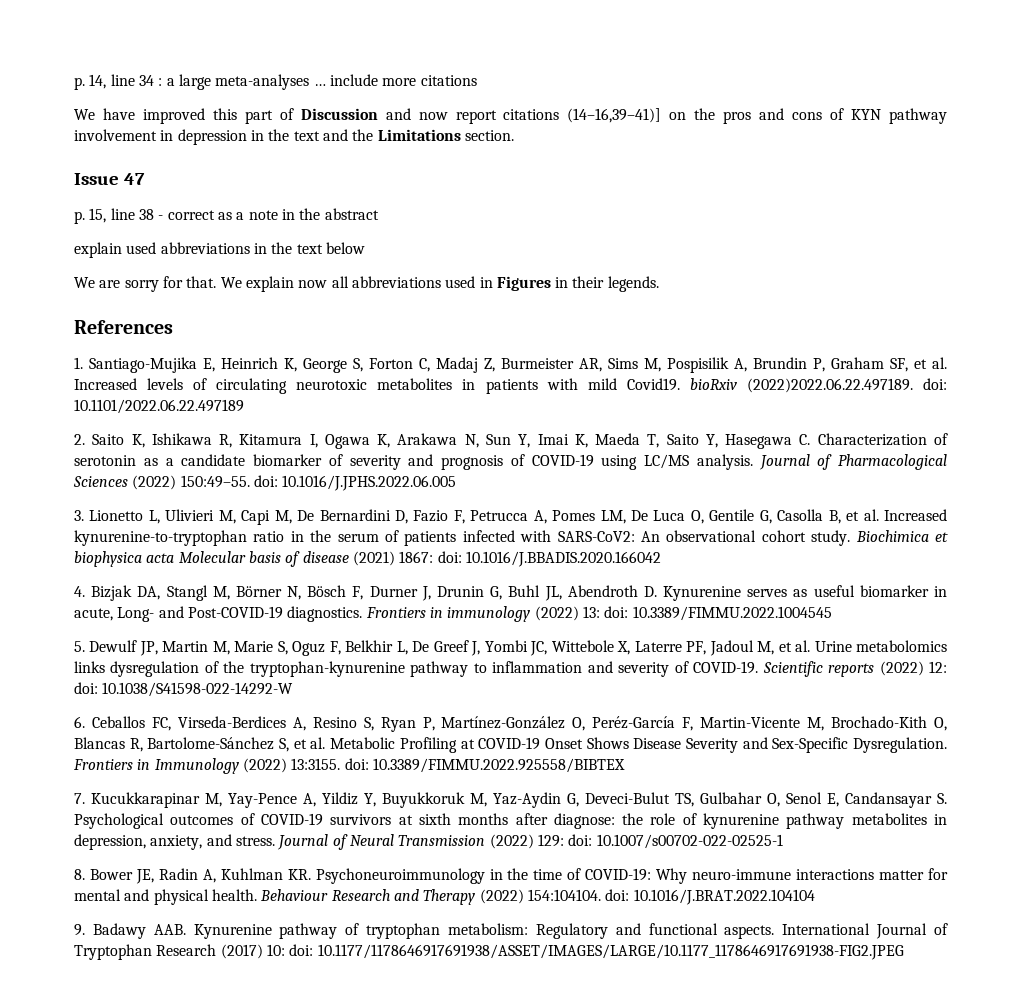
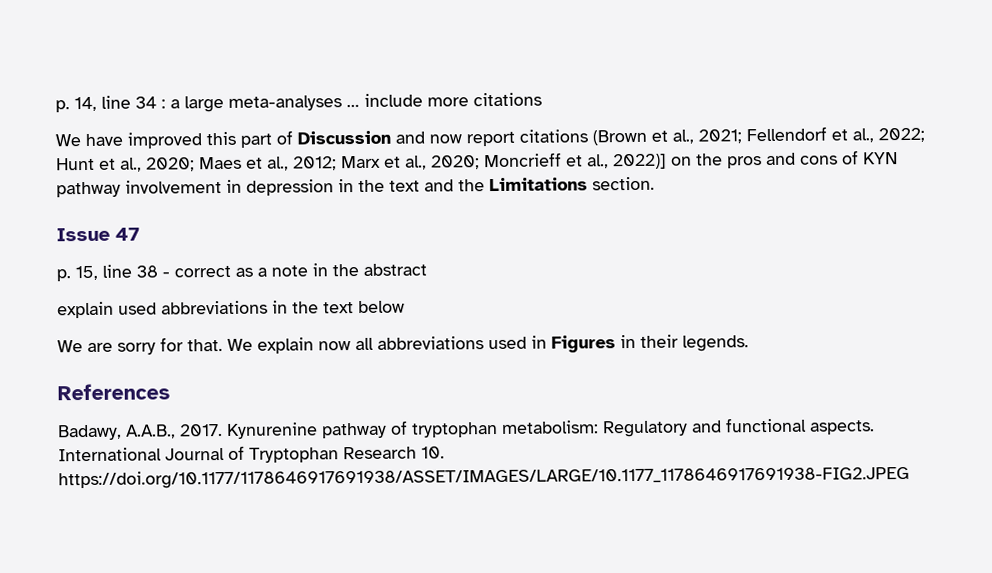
- We have improved this part of Discussion and now report citations (14–16,39–41)] on the pros and cons of KYN pathway involvement in depression in the text and the Limitations section.
+ We have improved this part of Discussion and now report citations (Brown et al., 2021; Fellendorf et al., 2022; Hunt et al., 2020; Maes et al., 2012; Marx et al., 2020; Moncrieff et al., 2022)] on the pros and cons of KYN pathway involvement in depression in the text and the Limitations section.
- 1. Santiago-Mujika E, Heinrich K, George S, Forton C, Madaj Z, Burmeister AR, Sims M, Pospisilik A, Brundin P, Graham SF, et al. Increased levels of circulating neurotoxic metabolites in patients with mild Covid19. bioRxiv (2022)2022.06.22.497189. doi: 10.1101/2022.06.22.497189
- 2. Saito K, Ishikawa R, Kitamura I, Ogawa K, Arakawa N, Sun Y, Imai K, Maeda T, Saito Y, Hasegawa C. Characterization of serotonin as a candidate biomarker of severity and prognosis of COVID-19 using LC/MS analysis. Journal of Pharmacological Sciences (2022) 150:49–55. doi: 10.1016/J.JPHS.2022.06.005
- 3. Lionetto L, Ulivieri M, Capi M, De Bernardini D, Fazio F, Petrucca A, Pomes LM, De Luca O, Gentile G, Casolla B, et al. Increased kynurenine-to-tryptophan ratio in the serum of patients infected with SARS-CoV2: An observational cohort study. Biochimica et biophysica acta Molecular basis of disease (2021) 1867: doi: 10.1016/J.BBADIS.2020.166042
- 4. Bizjak DA, Stangl M, Börner N, Bösch F, Durner J, Drunin G, Buhl JL, Abendroth D. Kynurenine serves as useful biomarker in acute, Long- and Post-COVID-19 diagnostics. Frontiers in immunology (2022) 13: doi: 10.3389/FIMMU.2022.1004545
- 5. Dewulf JP, Martin M, Marie S, Oguz F, Belkhir L, De Greef J, Yombi JC, Wittebole X, Laterre PF, Jadoul M, et al. Urine metabolomics links dysregulation of the tryptophan-kynurenine pathway to inflammation and severity of COVID-19. Scientific reports (2022) 12: doi: 10.1038/S41598-022-14292-W
- 6. Ceballos FC, Virseda-Berdices A, Resino S, Ryan P, Martínez-González O, Peréz-García F, Martin-Vicente M, Brochado-Kith O, Blancas R, Bartolome-Sánchez S, et al. Metabolic Profiling at COVID-19 Onset Shows Disease Severity and Sex-Specific Dysregulation. Frontiers in Immunology (2022) 13:3155. doi: 10.3389/FIMMU.2022.925558/BIBTEX
- 7. Kucukkarapinar M, Yay-Pence A, Yildiz Y, Buyukkoruk M, Yaz-Aydin G, Deveci-Bulut TS, Gulbahar O, Senol E, Candansayar S. Psychological outcomes of COVID-19 survivors at sixth months after diagnose: the role of kynurenine pathway metabolites in depression, anxiety, and stress. Journal of Neural Transmission (2022) 129: doi: 10.1007/s00702-022-02525-1
- 8. Bower JE, Radin A, Kuhlman KR. Psychoneuroimmunology in the time of COVID-19: Why neuro-immune interactions matter for mental and physical health. Behaviour Research and Therapy (2022) 154:104104. doi: 10.1016/J.BRAT.2022.104104
- 9. Badawy AAB. Kynurenine pathway of tryptophan metabolism: Regulatory and functional aspects.
+ Badawy, A.A.B., 2017. Kynurenine pathway of tryptophan metabolism: Regulatory and functional aspects.
- International Journal of Tryptophan Research (2017) 10: doi: 10.1177/1178646917691938/ASSET/IMAGES/LARGE/10.1177_1178646917691938-FIG2.JPEG
+ International Journal of Tryptophan Research 10. https://doi.org/10.1177/1178646917691938/ASSET/IMAGES/LARGE/10.1177_1178646917691938-FIG2.JPEG

